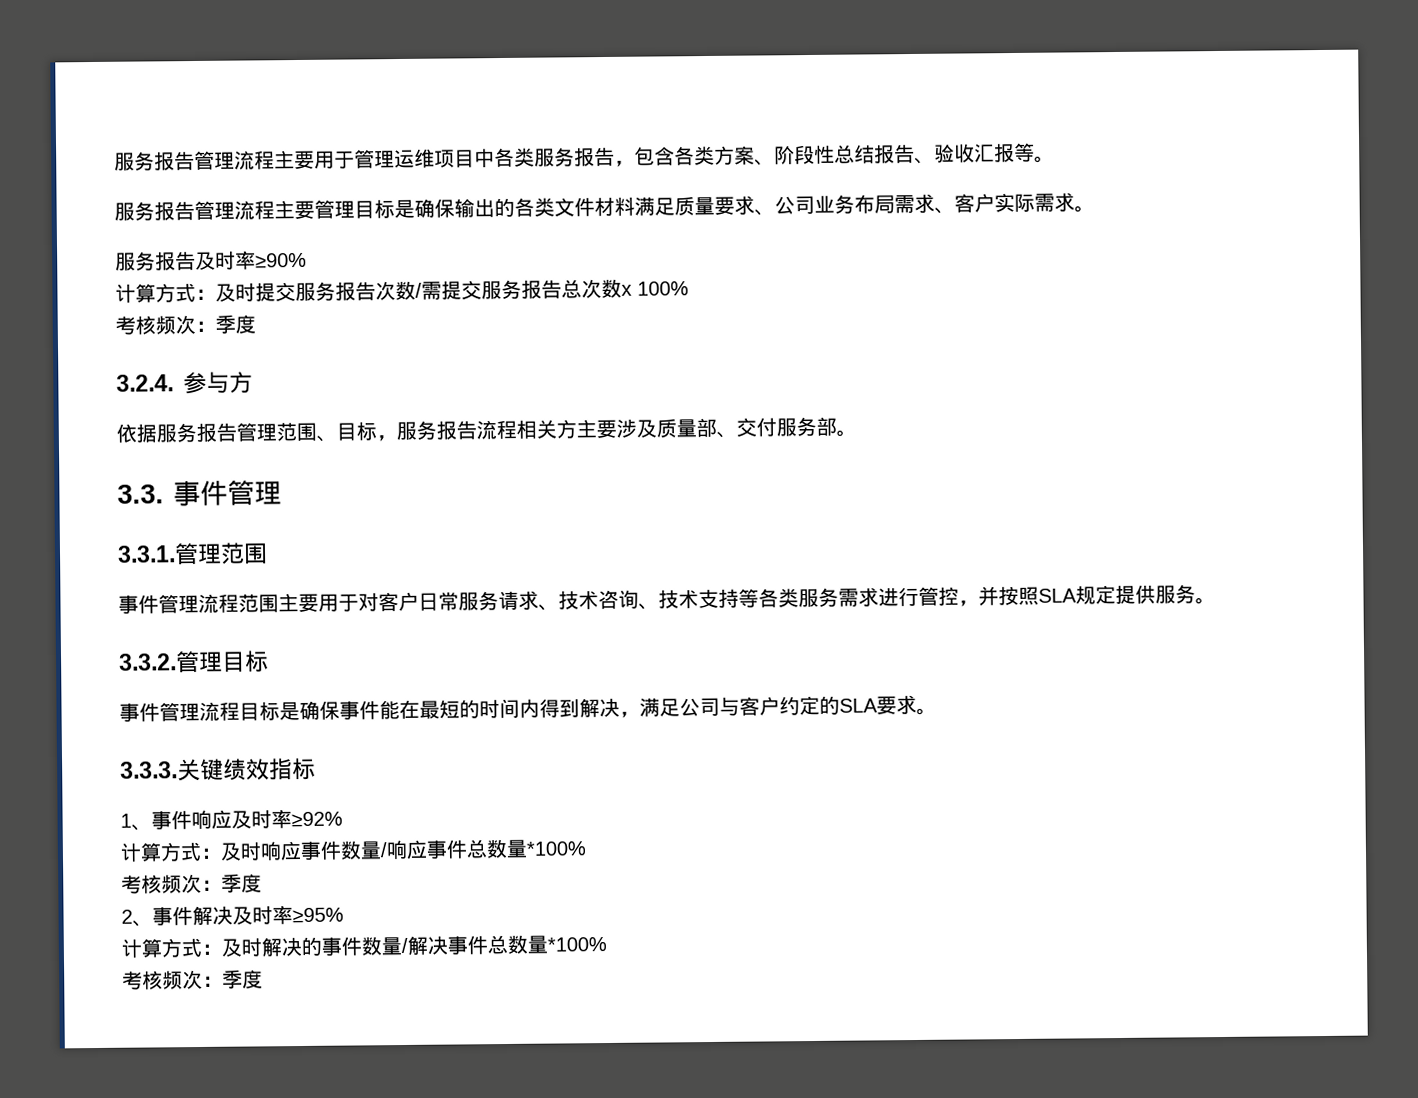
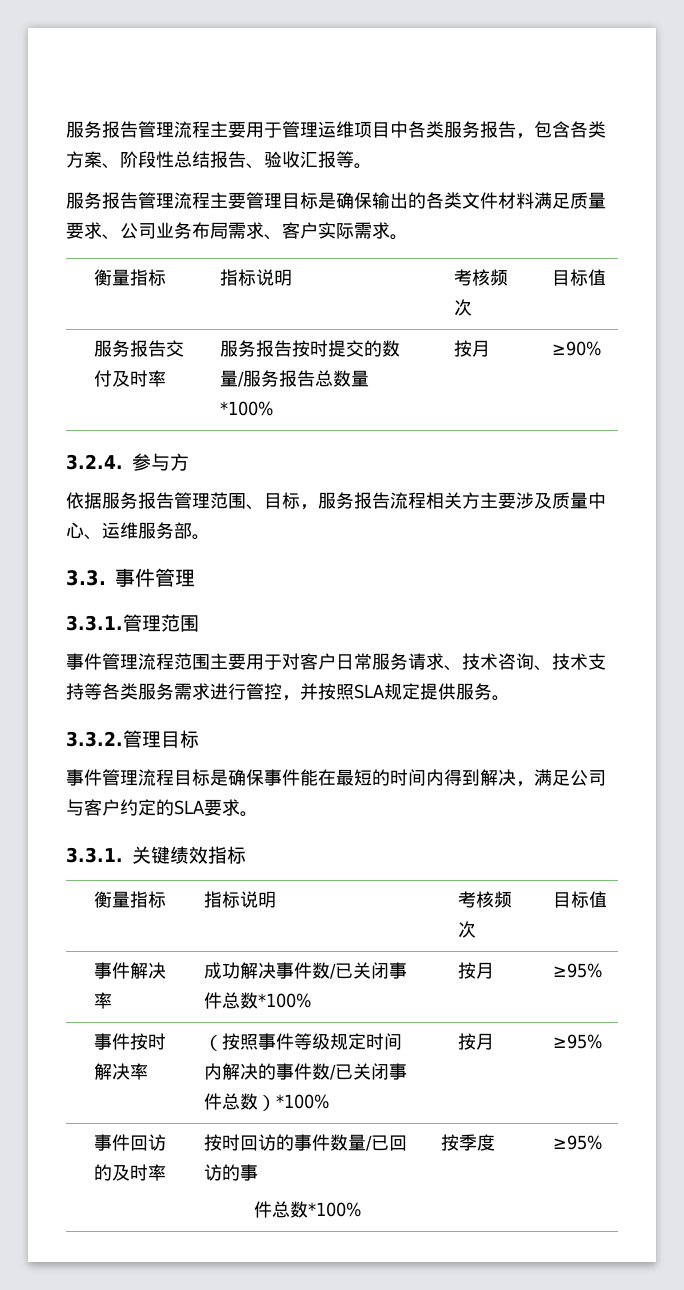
  服务报告管理流程主要管理目标是确保输出的各类文件材料满足质量要求、公司业务布局需求、客户实际需求。
- 服务报告及时率≥90%
- 计算方式：及时提交服务报告次数/需提交服务报告总次数x 100%
- 考核频次：季度
+ 衡量指标 | 指标说明 | 考核频次 | 目标值
+ 服务报告交付及时率 | 服务报告按时提交的数量/服务报告总数量*100% | 按月 | ≥90%
- 依据服务报告管理范围、目标，服务报告流程相关方主要涉及质量部、交付服务部。
+ 依据服务报告管理范围、目标，服务报告流程相关方主要涉及质量中心、运维服务部。
- 3.3.3.关键绩效指标
- 1、事件响应及时率≥92%
- 计算方式：及时响应事件数量/响应事件总数量*100%
- 考核频次：季度
- 2、事件解决及时率≥95%
- 计算方式：及时解决的事件数量/解决事件总数量*100%
- 考核频次：季度
+ 3.3.1.关键绩效指标
+ 衡量指标 | 指标说明 | 考核频次 | 目标值
+ 事件解决率 | 成功解决事件数/已关闭事件总数*100% | 按月 | ≥95%
+ 事件按时解决率 | （按照事件等级规定时间内解决的事件数/已关闭事件总数）*100% | 按月 | ≥95%
+ 事件回访的及时率 | 按时回访的事件数量/已回访的事
+ 件总数*100% | 按季度 | ≥95%

